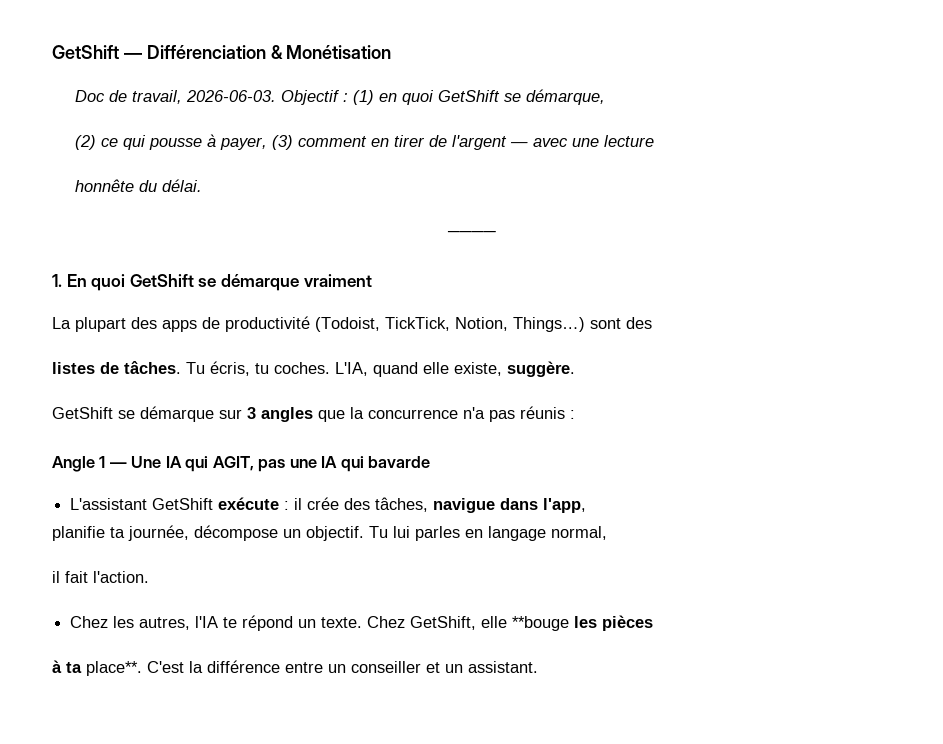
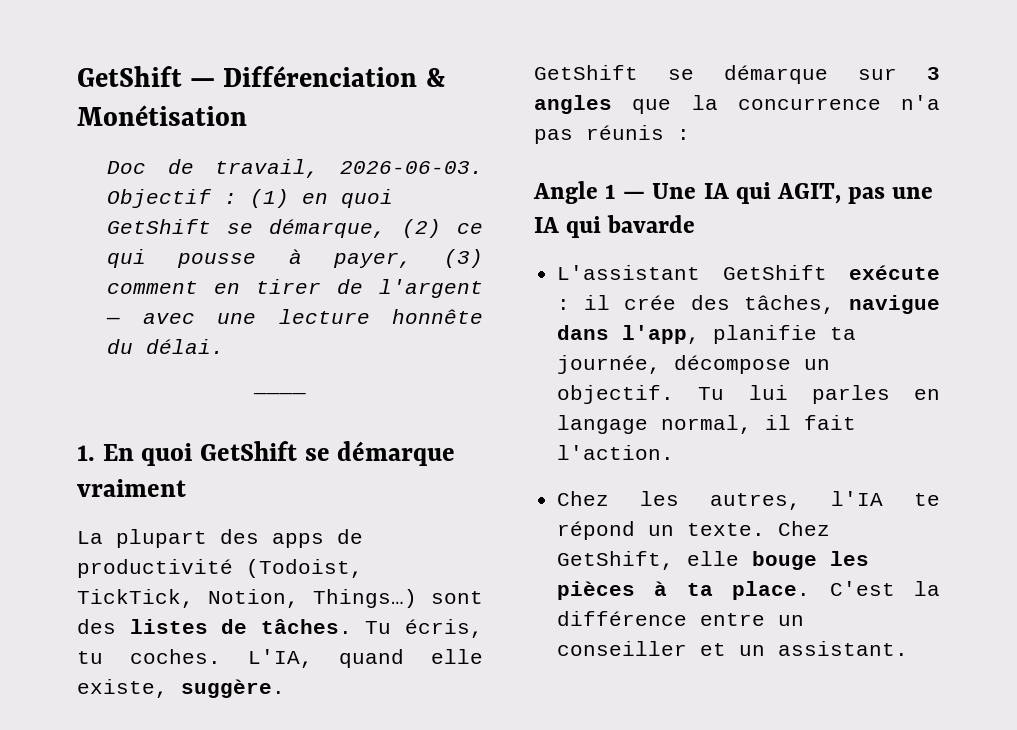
- Objectif : (1) en quoi GetShift se démarque,
- (2) ce qui pousse à payer, (3) comment en tirer de l'argent — avec une lecture
- honnête du délai.
+ Objectif : (1) en quoi GetShift se démarque, (2) ce qui pousse à payer, (3) comment en tirer de l'argent — avec une lecture honnête du délai.
- La plupart des apps de productivité (Todoist, TickTick, Notion, Things…) sont des
- listes de tâches.
+ La plupart des apps de productivité (Todoist, TickTick, Notion, Things…) sont des listes de tâches.
- L'assistant GetShift exécute : il crée des tâches, navigue dans l'app,
- planifie ta journée, décompose un objectif.
+ L'assistant GetShift exécute : il crée des tâches, navigue dans l'app, planifie ta journée, décompose un objectif.
- Tu lui parles en langage normal,
- il fait l'action.
+ Tu lui parles en langage normal, il fait l'action.
- Chez GetShift, elle **bouge les pièces
- à ta place**.
+ Chez GetShift, elle bouge les pièces à ta place.

